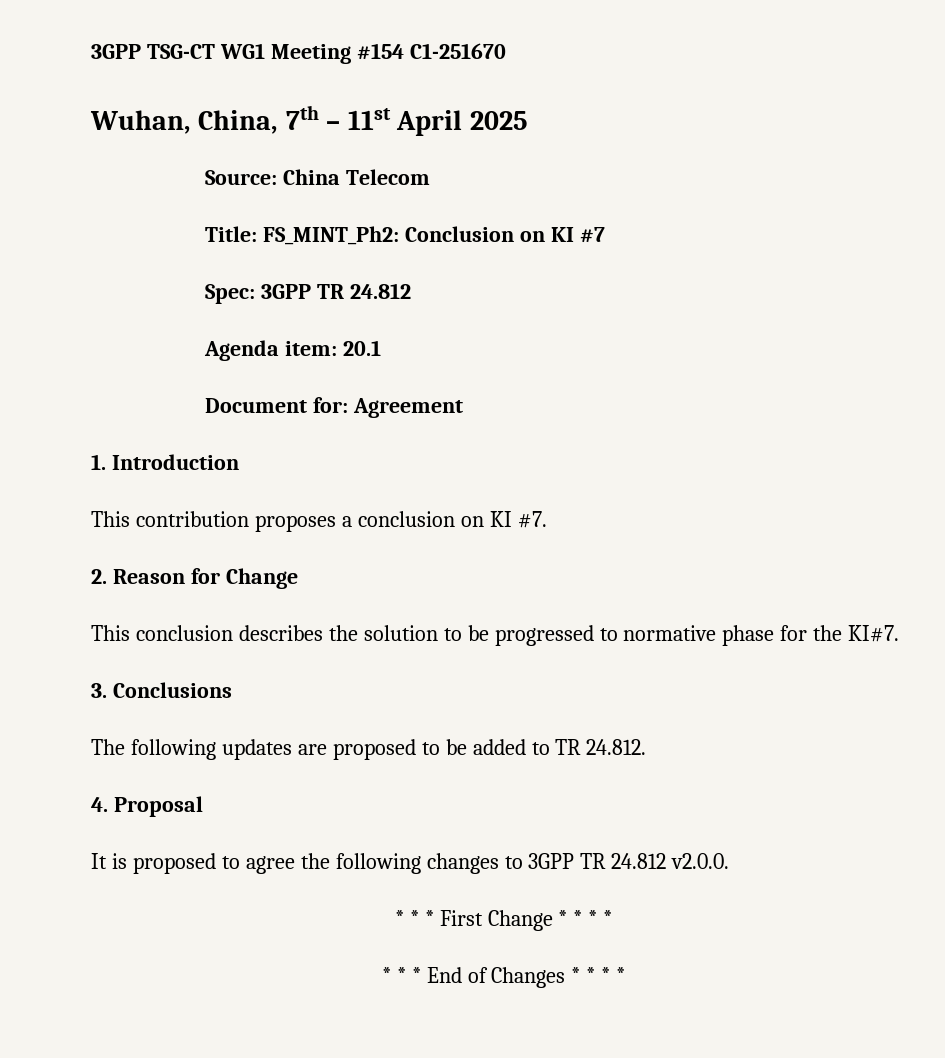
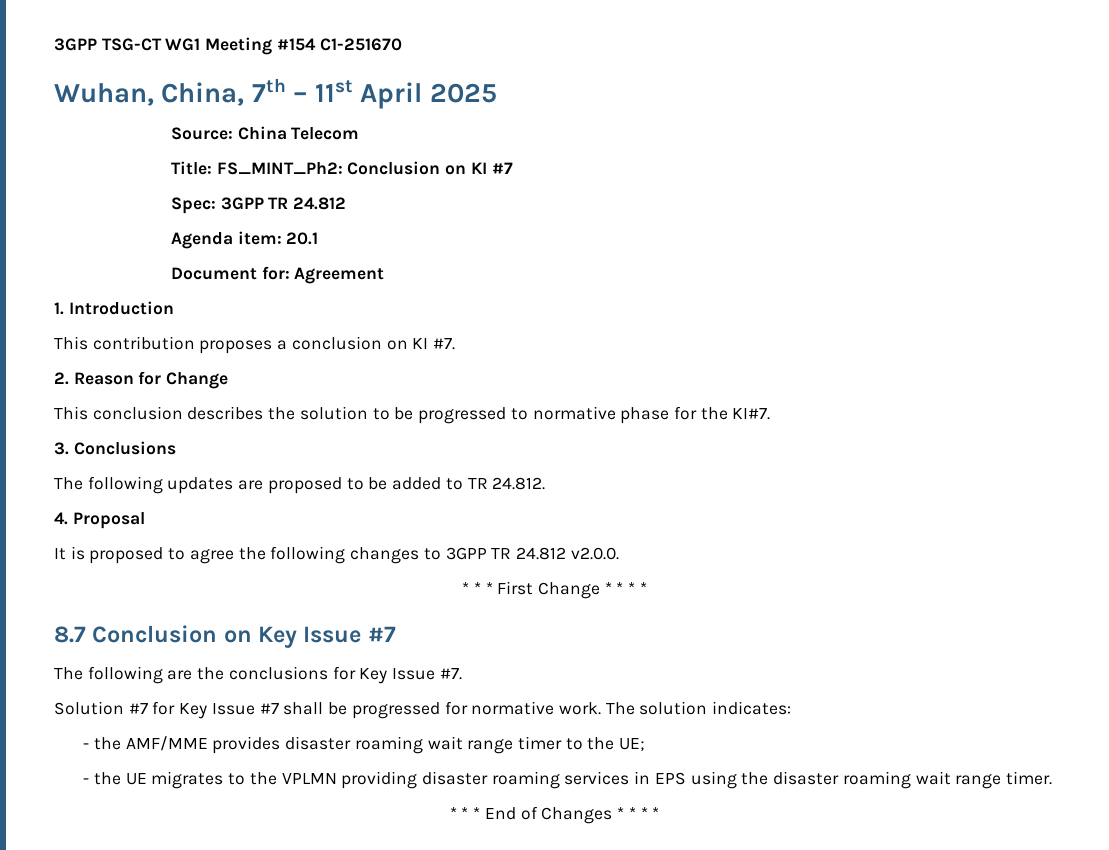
+ 8.7 Conclusion on Key Issue #7
+ The following are the conclusions for Key Issue #7.
+ Solution #7 for Key Issue #7 shall be progressed for normative work. The solution indicates:
+ - the AMF/MME provides disaster roaming wait range timer to the UE;
+ - the UE migrates to the VPLMN providing disaster roaming services in EPS using the disaster roaming wait range timer.

